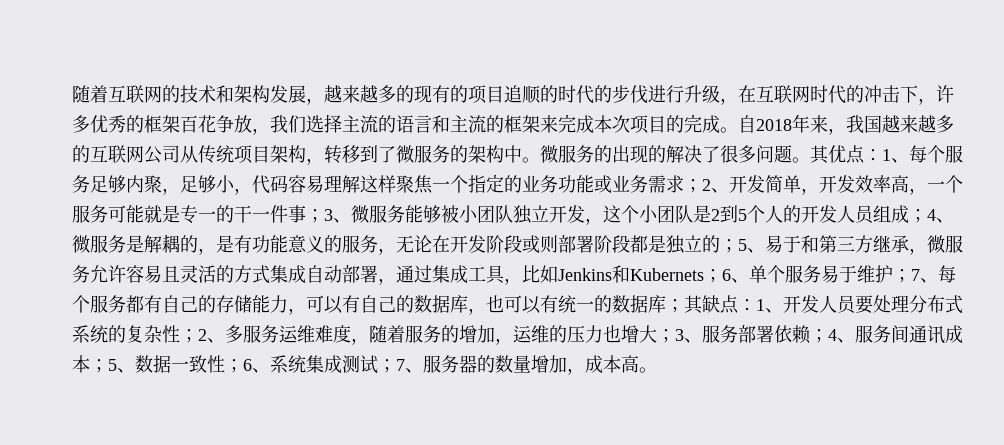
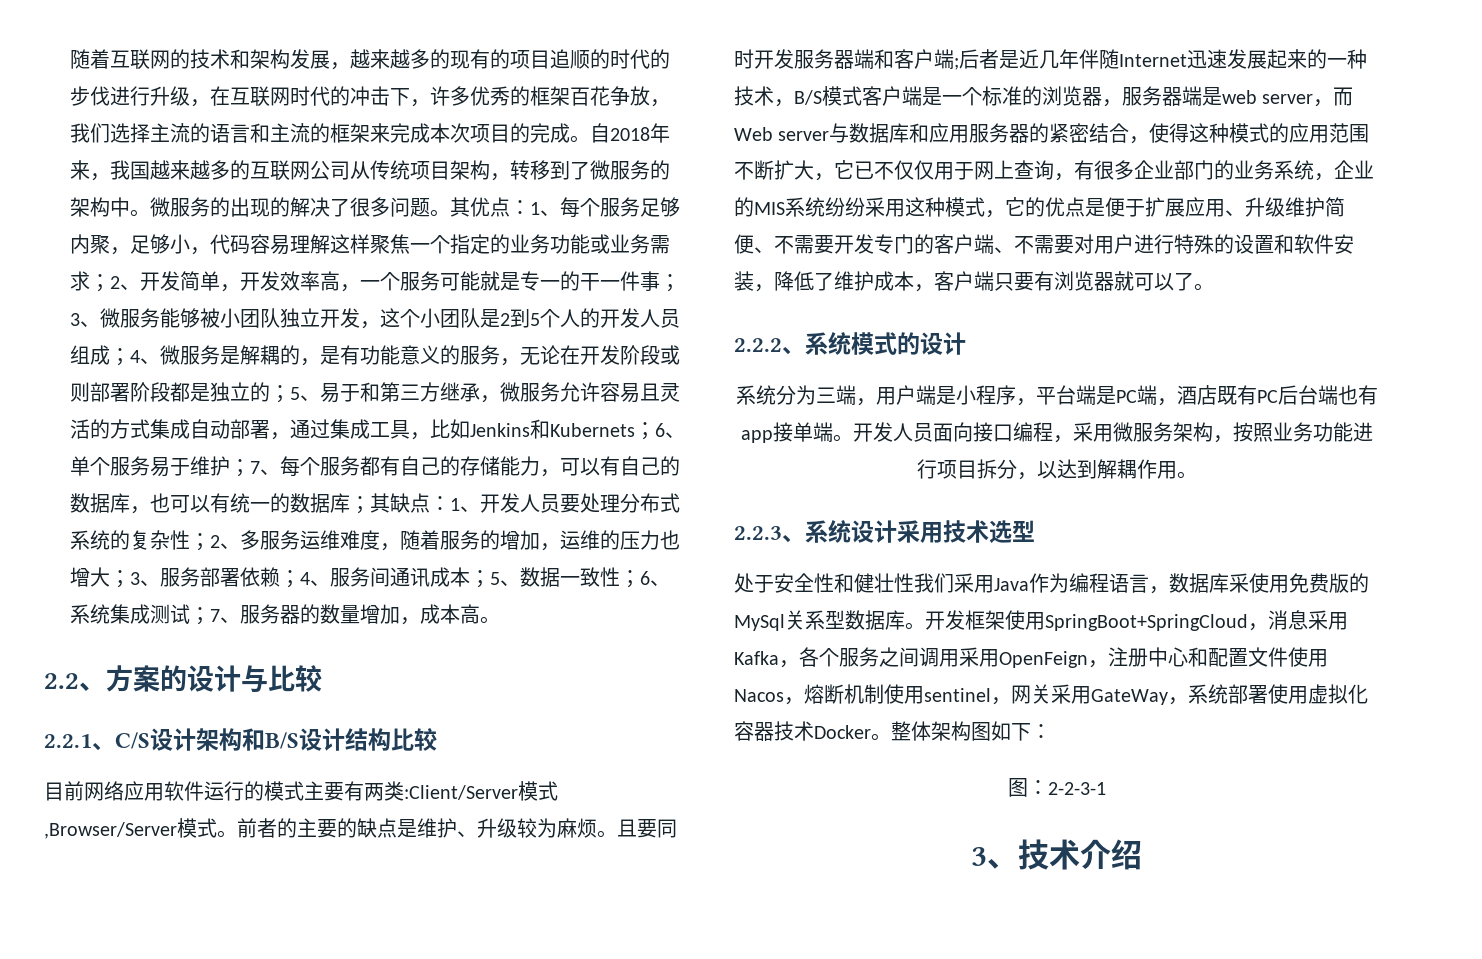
+ 2.2、方案的设计与比较
+ 2.2.1、C/S设计架构和B/S设计结构比较
+ 目前网络应用软件运行的模式主要有两类:Client/Server模式,Browser/Server模式。前者的主要的缺点是维护、升级较为麻烦。且要同时开发服务器端和客户端;后者是近几年伴随Internet迅速发展起来的一种技术，B/S模式客户端是一个标准的浏览器，服务器端是web server，而Web server与数据库和应用服务器的紧密结合，使得这种模式的应用范围不断扩大，它已不仅仅用于网上查询，有很多企业部门的业务系统，企业的MIS系统纷纷采用这种模式，它的优点是便于扩展应用、升级维护简便、不需要开发专门的客户端、不需要对用户进行特殊的设置和软件安装，降低了维护成本，客户端只要有浏览器就可以了。
+ 2.2.2、系统模式的设计
+ 系统分为三端，用户端是小程序，平台端是PC端，酒店既有PC后台端也有app接单端。开发人员面向接口编程，采用微服务架构，按照业务功能进行项目拆分，以达到解耦作用。
+ 2.2.3、系统设计采用技术选型
+ 处于安全性和健壮性我们采用Java作为编程语言，数据库采使用免费版的MySql关系型数据库。开发框架使用SpringBoot+SpringCloud，消息采用Kafka，各个服务之间调用采用OpenFeign，注册中心和配置文件使用Nacos，熔断机制使用sentinel，网关采用GateWay，系统部署使用虚拟化容器技术Docker。整体架构图如下：
+ 图：2-2-3-1
+ 3、技术介绍

